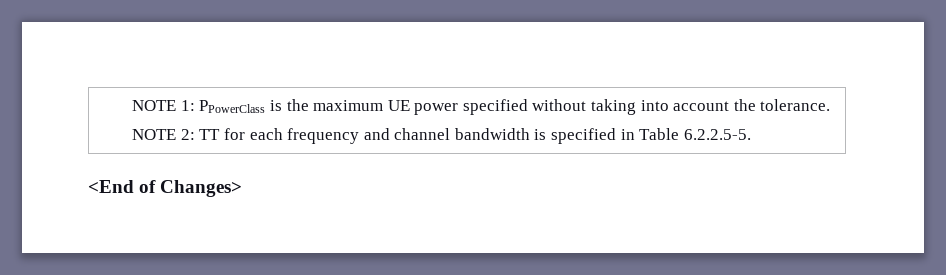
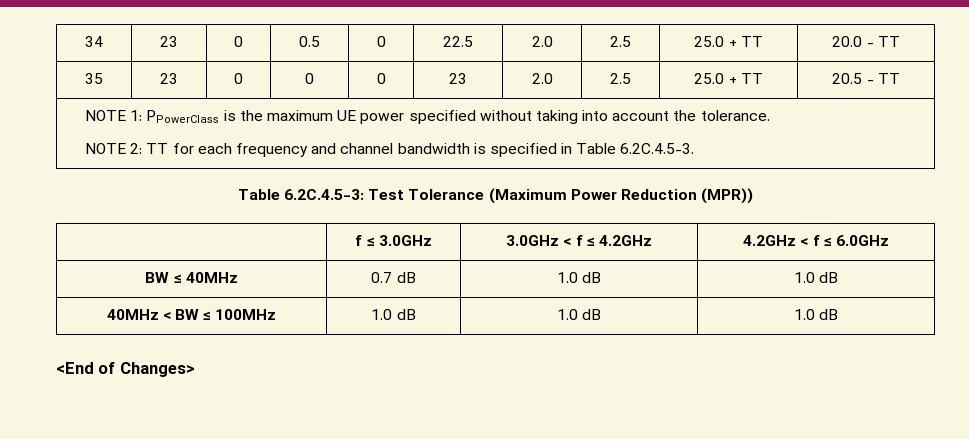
+ 34 | 23 | 0 | 0.5 | 0 | 22.5 | 2.0 | 2.5 | 25.0 + TT | 20.0 - TT
+ 35 | 23 | 0 | 0 | 0 | 23 | 2.0 | 2.5 | 25.0 + TT | 20.5 - TT
  NOTE 1: PPowerClass is the maximum UE power specified without taking into account the tolerance.
- NOTE 2: TT for each frequency and channel bandwidth is specified in Table 6.2.2.5-5.
+ NOTE 2: TT for each frequency and channel bandwidth is specified in Table 6.2C.4.5-3.
+ Table 6.2C.4.5-3: Test Tolerance (Maximum Power Reduction (MPR))
+ | f ≤ 3.0GHz | 3.0GHz < f ≤ 4.2GHz | 4.2GHz < f ≤ 6.0GHz
+ BW ≤ 40MHz | 0.7 dB | 1.0 dB | 1.0 dB
+ 40MHz < BW ≤ 100MHz | 1.0 dB | 1.0 dB | 1.0 dB

